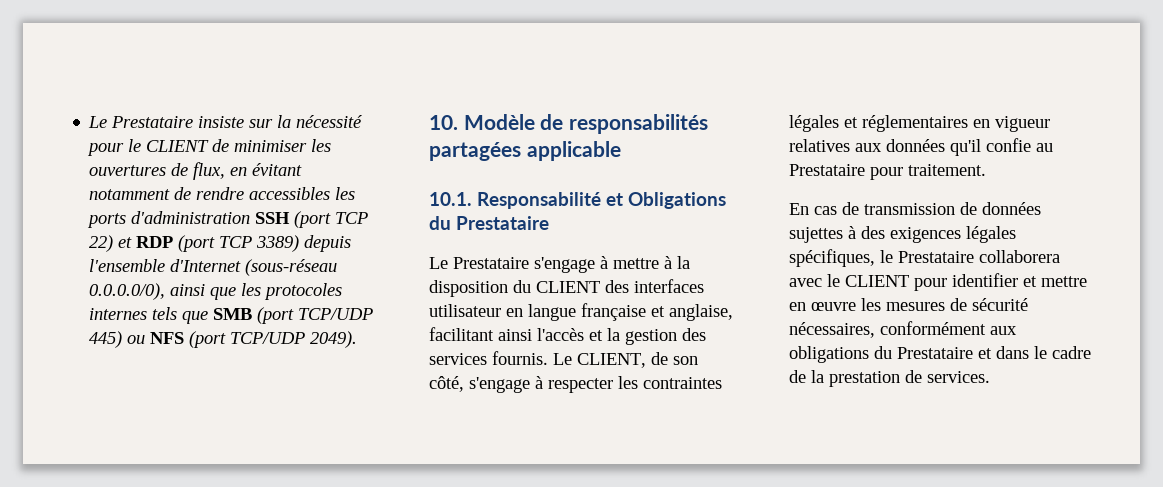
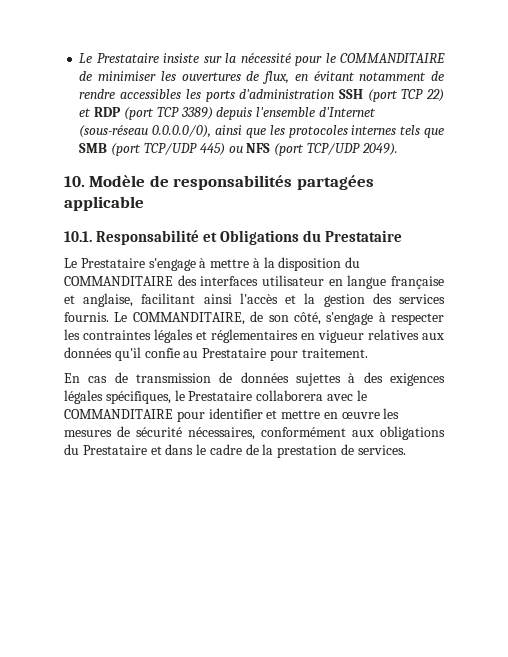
- Le Prestataire insiste sur la nécessité pour le CLIENT de minimiser les ouvertures de flux, en évitant notamment de rendre accessibles les ports d'administration SSH (port TCP 22) et RDP (port TCP 3389) depuis l'ensemble d'Internet (sous-réseau 0.0.0.0/0), ainsi que les protocoles internes tels que SMB (port TCP/UDP 445) ou NFS (port TCP/UDP 2049).
+ Le Prestataire insiste sur la nécessité pour le COMMANDITAIRE de minimiser les ouvertures de flux, en évitant notamment de rendre accessibles les ports d'administration SSH (port TCP 22) et RDP (port TCP 3389) depuis l'ensemble d'Internet (sous-réseau 0.0.0.0/0), ainsi que les protocoles internes tels que SMB (port TCP/UDP 445) ou NFS (port TCP/UDP 2049).
- Le Prestataire s'engage à mettre à la disposition du CLIENT des interfaces utilisateur en langue française et anglaise, facilitant ainsi l'accès et la gestion des services fournis.
+ Le Prestataire s'engage à mettre à la disposition du COMMANDITAIRE des interfaces utilisateur en langue française et anglaise, facilitant ainsi l'accès et la gestion des services fournis.
- Le CLIENT, de son côté, s'engage à respecter les contraintes légales et réglementaires en vigueur relatives aux données qu'il confie au Prestataire pour traitement.
+ Le COMMANDITAIRE, de son côté, s'engage à respecter les contraintes légales et réglementaires en vigueur relatives aux données qu'il confie au Prestataire pour traitement.
- En cas de transmission de données sujettes à des exigences légales spécifiques, le Prestataire collaborera avec le CLIENT pour identifier et mettre en œuvre les mesures de sécurité nécessaires, conformément aux obligations du Prestataire et dans le cadre de la prestation de services.
+ En cas de transmission de données sujettes à des exigences légales spécifiques, le Prestataire collaborera avec le COMMANDITAIRE pour identifier et mettre en œuvre les mesures de sécurité nécessaires, conformément aux obligations du Prestataire et dans le cadre de la prestation de services.

